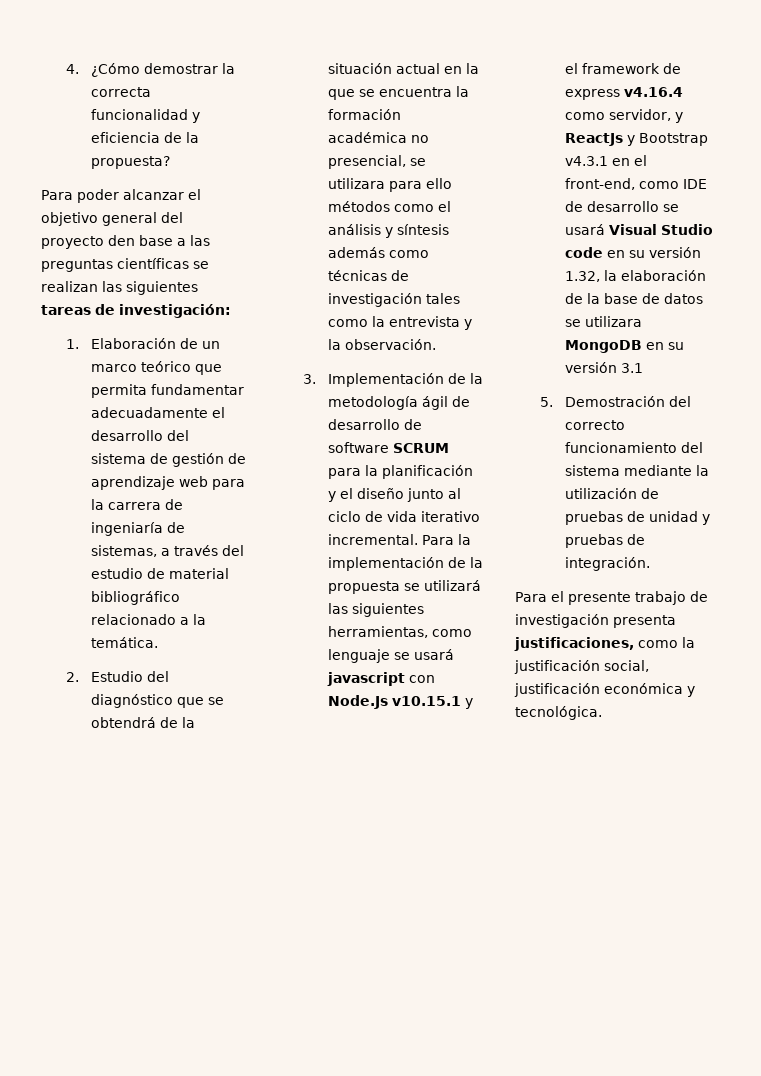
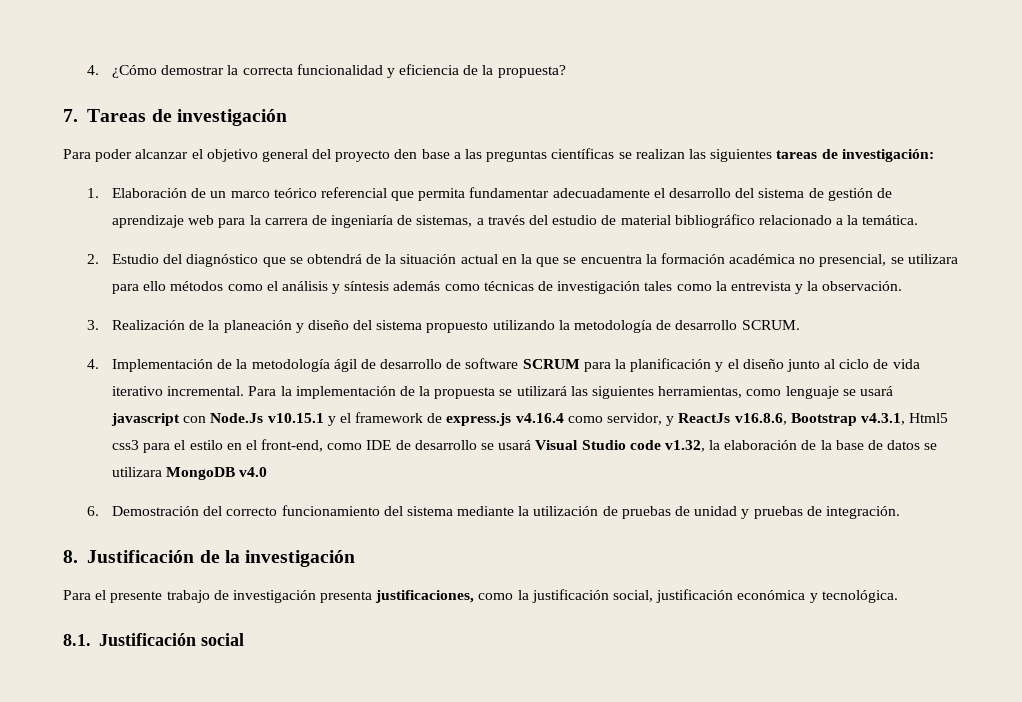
+ 7. Tareas de investigación
- 1. Elaboración de un marco teórico que permita fundamentar adecuadamente el desarrollo del sistema de gestión de aprendizaje web para la carrera de ingeniaría de sistemas, a través del estudio de material bibliográfico relacionado a la temática.
+ 1. Elaboración de un marco teórico referencial que permita fundamentar adecuadamente el desarrollo del sistema de gestión de aprendizaje web para la carrera de ingeniaría de sistemas, a través del estudio de material bibliográfico relacionado a la temática.
- 3. Implementación de la metodología ágil de desarrollo de software SCRUM para la planificación y el diseño junto al ciclo de vida iterativo incremental.
+ 3. Realización de la planeación y diseño del sistema propuesto utilizando la metodología de desarrollo SCRUM.
+ 4. Implementación de la metodología ágil de desarrollo de software SCRUM para la planificación y el diseño junto al ciclo de vida iterativo incremental.
- Para la implementación de la propuesta se utilizará las siguientes herramientas, como lenguaje se usará javascript con Node.Js v10.15.1 y el framework de express v4.16.4 como servidor, y ReactJs y Bootstrap v4.3.1 en el front-end, como IDE de desarrollo se usará Visual Studio code en su versión 1.32, la elaboración de la base de datos se utilizara MongoDB en su versión 3.1
- 5. Demostración del correcto funcionamiento del sistema mediante la utilización de pruebas de unidad y pruebas de integración.
+ Para la implementación de la propuesta se utilizará las siguientes herramientas, como lenguaje se usará javascript con Node.Js v10.15.1 y el framework de express.js v4.16.4 como servidor, y ReactJs v16.8.6, Bootstrap v4.3.1, Html5 css3 para el estilo en el front-end, como IDE de desarrollo se usará Visual Studio code v1.32, la elaboración de la base de datos se utilizara MongoDB v4.0
+ 6. Demostración del correcto funcionamiento del sistema mediante la utilización de pruebas de unidad y pruebas de integración.
+ 8. Justificación de la investigación
+ 8.1. Justificación social

